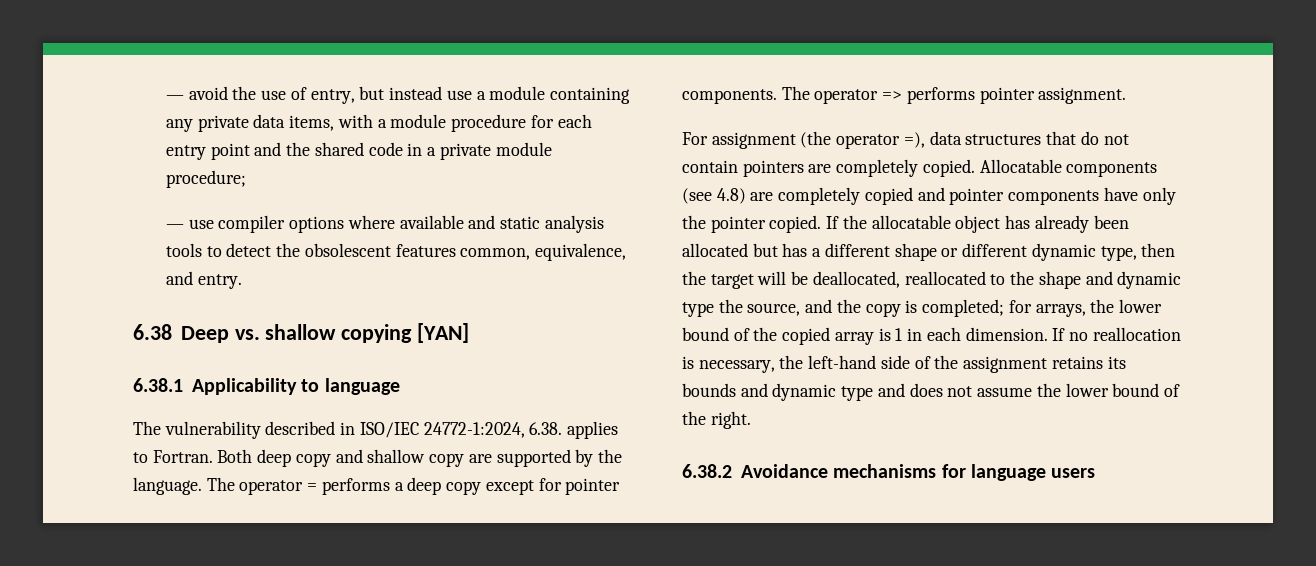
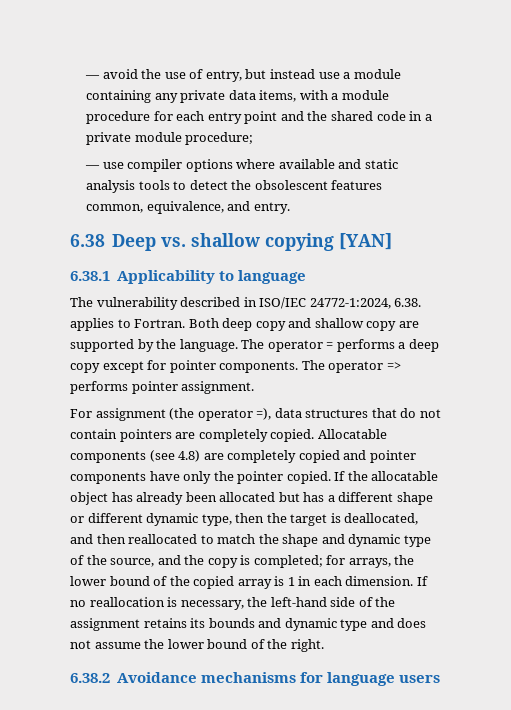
- If the allocatable object has already been allocated but has a different shape or different dynamic type, then the target will be deallocated, reallocated to the shape and dynamic type the source, and the copy is completed; for arrays, the lower bound of the copied array is 1 in each dimension.
+ If the allocatable object has already been allocated but has a different shape or different dynamic type, then the target is deallocated, and then reallocated to match the shape and dynamic type of the source, and the copy is completed; for arrays, the lower bound of the copied array is 1 in each dimension.

